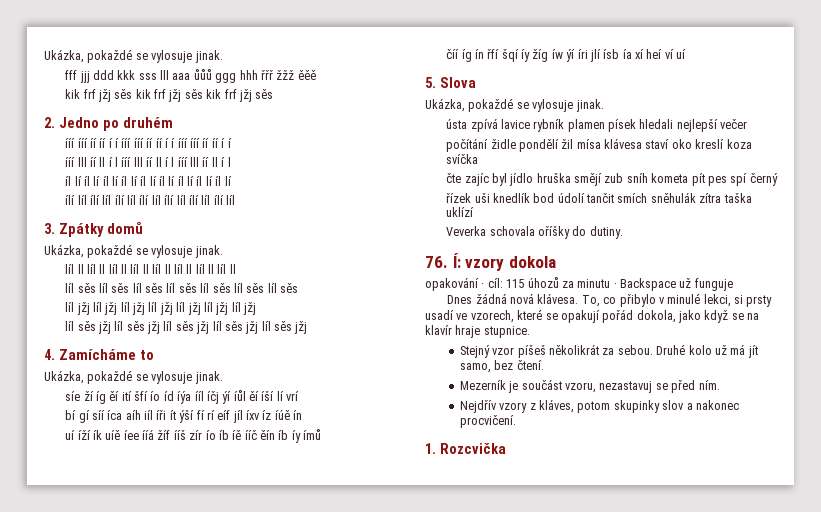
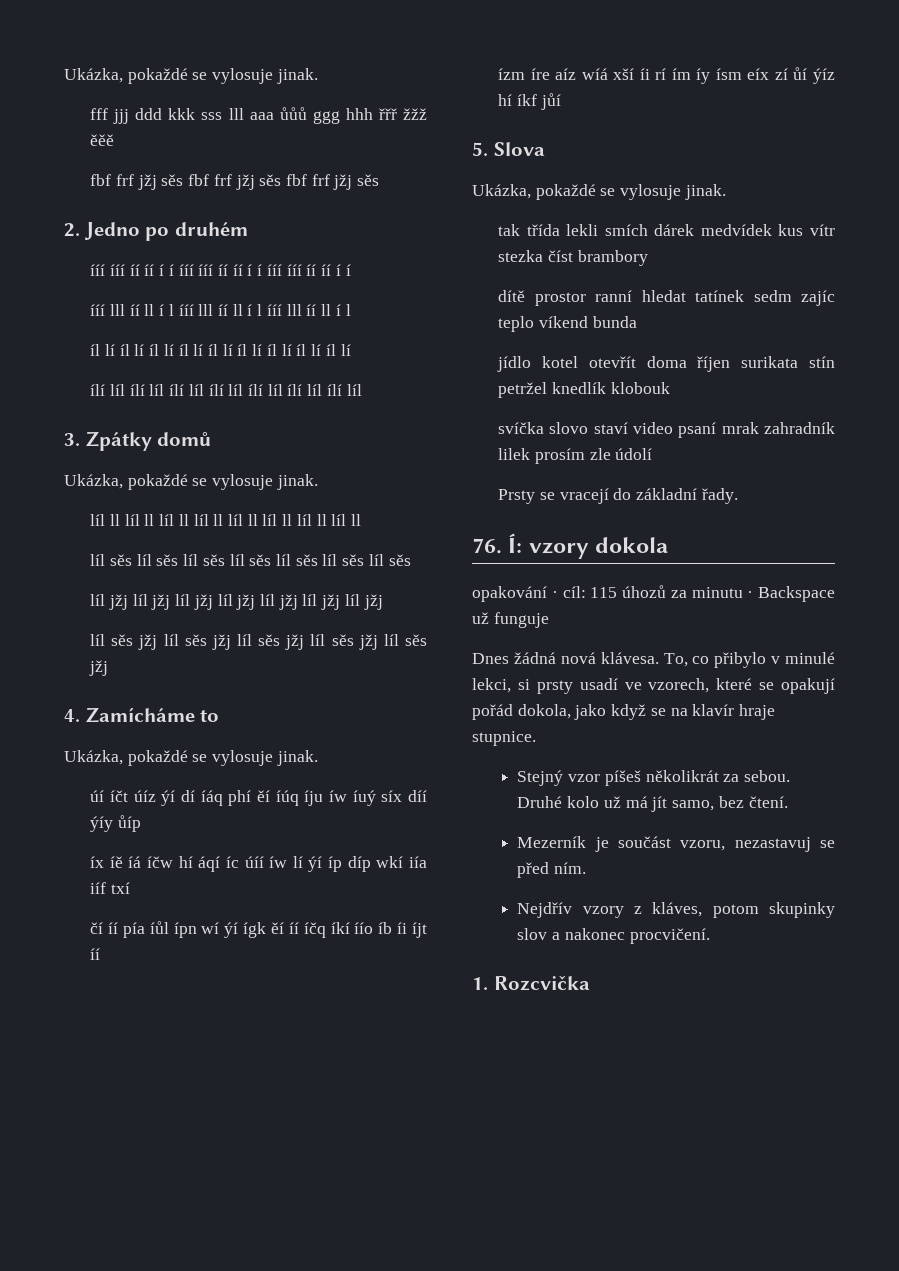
- kik frf jžj sěs kik frf jžj sěs kik frf jžj sěs
+ fbf frf jžj sěs fbf frf jžj sěs fbf frf jžj sěs
- síe ží íg ěí ití šfí ío íd íýa ííl íčj ýí íůl ěí íší lí vrí
- bí gí síí íca aíh iíl íři ít ýší fí rí eíf jíl íxv íz íúě ín
- uí íží ík uíě íee ííá žíf ííš zír ío íb íě ííč ěín íb íy ímů
- číí íg ín řfí šqí íy žíg íw ýí íri jlí ísb ía xí heí ví uí
+ úí íčt úíz ýí dí íáq phí ěí íúq íju íw íuý síx díí ýíy ůíp
+ íx íě íá íčw hí áqí íc úíí íw lí ýí íp díp wkí iía iíf txí
+ čí íí pía íůl ípn wí ýí ígk ěí íí íčq íkí íío íb íi íjt íí
+ ízm íre aíz wíá xší íi rí ím íy ísm eíx zí ůí ýíz hí íkf jůí
- ústa zpívá lavice rybník plamen písek hledali nejlepší večer
- počítání židle pondělí žil mísa klávesa staví oko kreslí koza svíčka
- čte zajíc byl jídlo hruška smějí zub sníh kometa pít pes spí černý
- řízek uši knedlík bod údolí tančit smích sněhulák zítra taška uklízí
- Veverka schovala oříšky do dutiny.
+ tak třída lekli smích dárek medvídek kus vítr stezka číst brambory
+ dítě prostor ranní hledat tatínek sedm zajíc teplo víkend bunda
+ jídlo kotel otevřít doma říjen surikata stín petržel knedlík klobouk
+ svíčka slovo staví video psaní mrak zahradník lilek prosím zle údolí
+ Prsty se vracejí do základní řady.

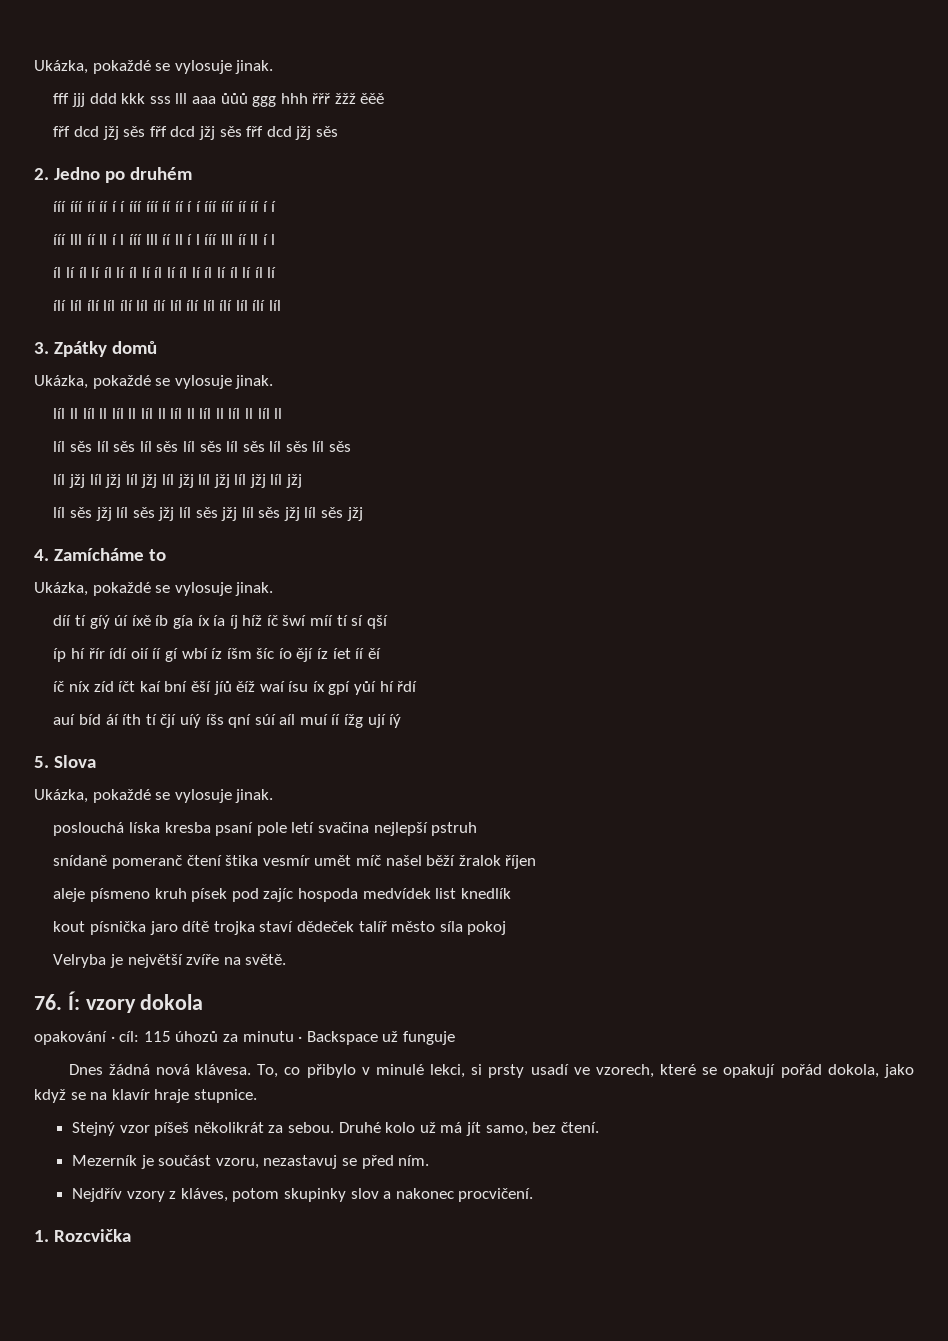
- fbf frf jžj sěs fbf frf jžj sěs fbf frf jžj sěs
+ fřf dcd jžj sěs fřf dcd jžj sěs fřf dcd jžj sěs
- úí íčt úíz ýí dí íáq phí ěí íúq íju íw íuý síx díí ýíy ůíp
- íx íě íá íčw hí áqí íc úíí íw lí ýí íp díp wkí iía iíf txí
- čí íí pía íůl ípn wí ýí ígk ěí íí íčq íkí íío íb íi íjt íí
- ízm íre aíz wíá xší íi rí ím íy ísm eíx zí ůí ýíz hí íkf jůí
+ díí tí gíý úí íxě íb gía íx ía íj híž íč šwí míí tí sí qší
+ íp hí řír ídí oií íí gí wbí íz íšm šíc ío ějí íz íet íí ěí
+ íč níx zíd íčt kaí bní ěší jíů ěíž waí ísu íx gpí yůí hí řdí
+ auí bíd áí íth tí čjí uíý íšs qní súí aíl muí íí ížg ují íý
- tak třída lekli smích dárek medvídek kus vítr stezka číst brambory
- dítě prostor ranní hledat tatínek sedm zajíc teplo víkend bunda
- jídlo kotel otevřít doma říjen surikata stín petržel knedlík klobouk
- svíčka slovo staví video psaní mrak zahradník lilek prosím zle údolí
- Prsty se vracejí do základní řady.
+ poslouchá líska kresba psaní pole letí svačina nejlepší pstruh
+ snídaně pomeranč čtení štika vesmír umět míč našel běží žralok říjen
+ aleje písmeno kruh písek pod zajíc hospoda medvídek list knedlík
+ kout písnička jaro dítě trojka staví dědeček talíř město síla pokoj
+ Velryba je největší zvíře na světě.

